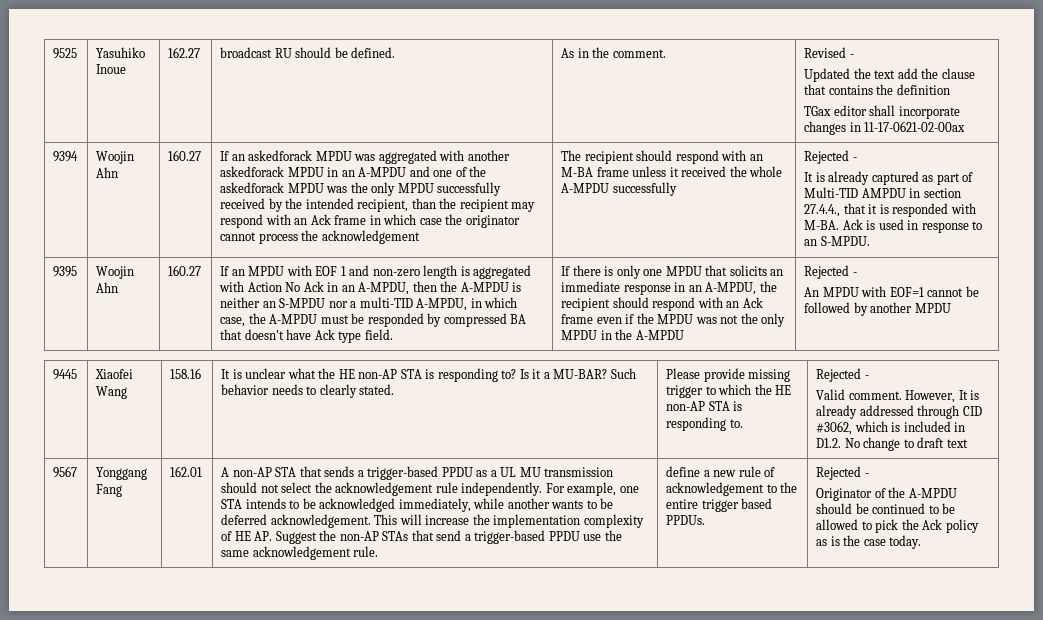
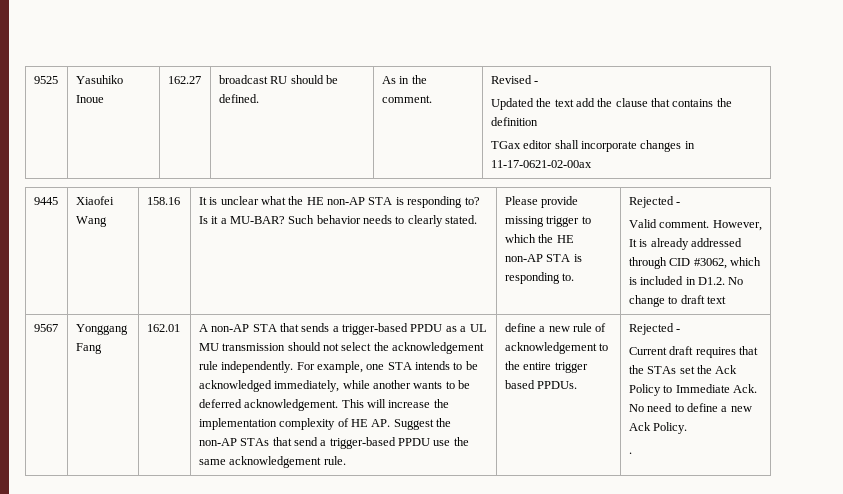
- 9394 | Woojin Ahn | 160.27 | If an askedforack MPDU was aggregated with another askedforack MPDU in an A-MPDU and one of the askedforack MPDU was the only MPDU successfully received by the intended recipient, than the recipient may respond with an Ack frame in which case the originator cannot process the acknowledgement | The recipient should respond with an M-BA frame unless it received the whole A-MPDU successfully | Rejected -
- It is already captured as part of Multi-TID AMPDU in section 27.4.4., that it is responded with M-BA. Ack is used in response to an S-MPDU.
- 9395 | Woojin Ahn | 160.27 | If an MPDU with EOF 1 and non-zero length is aggregated with Action No Ack in an A-MPDU, then the A-MPDU is neither an S-MPDU nor a multi-TID A-MPDU, in which case, the A-MPDU must be responded by compressed BA that doesn't have Ack type field. | If there is only one MPDU that solicits an immediate response in an A-MPDU, the recipient should respond with an Ack frame even if the MPDU was not the only MPDU in the A-MPDU | Rejected -
- An MPDU with EOF=1 cannot be followed by another MPDU
- Originator of the A-MPDU should be continued to be allowed to pick the Ack policy as is the case today.
+ Current draft requires that the STAs set the Ack Policy to Immediate Ack. No need to define a new Ack Policy.
+ .

